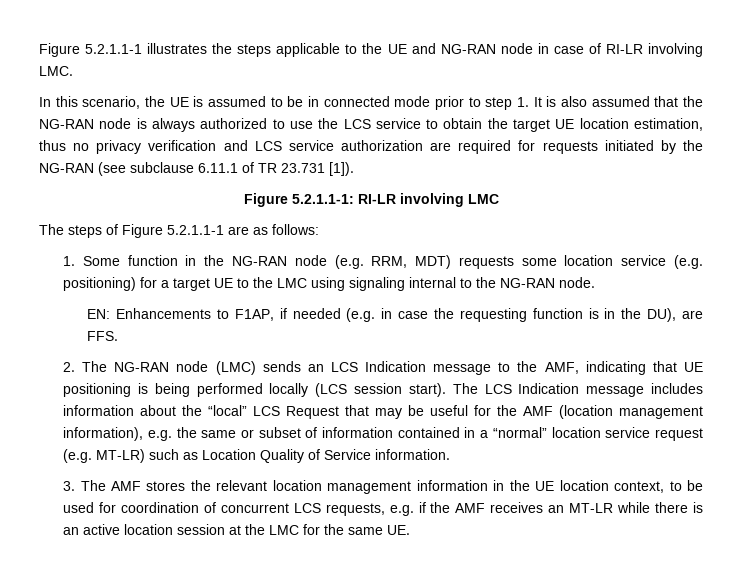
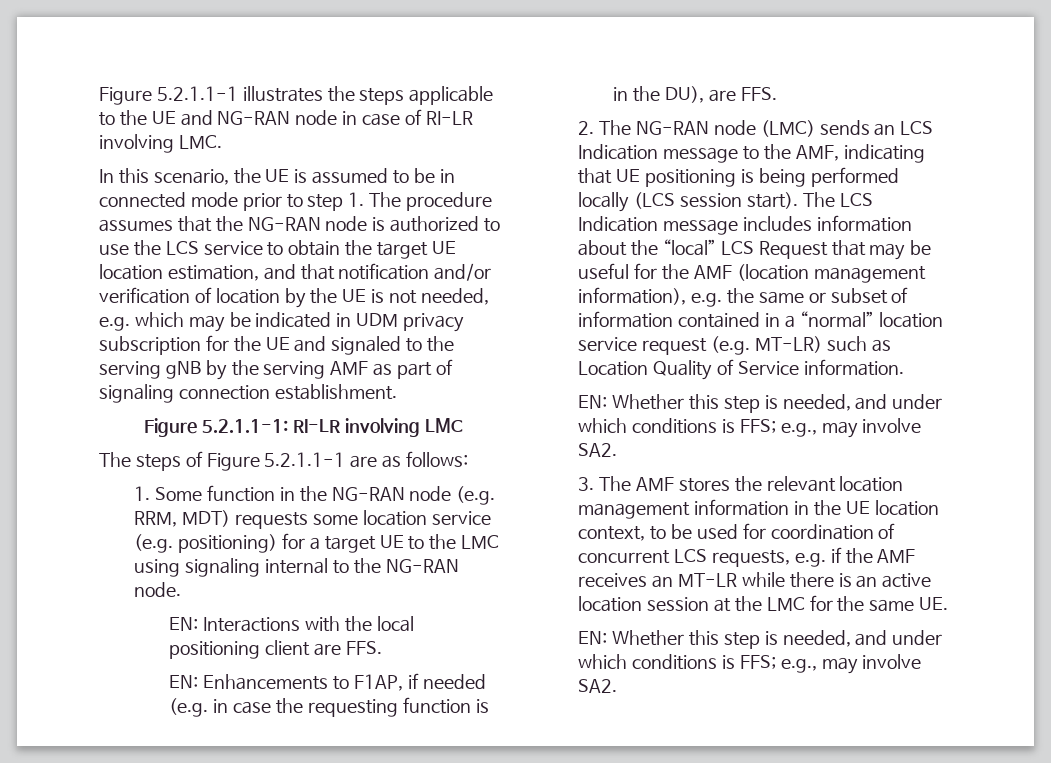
- In this scenario, the UE is assumed to be in connected mode prior to step 1. It is also assumed that the NG-RAN node is always authorized to use the LCS service to obtain the target UE location estimation, thus no privacy verification and LCS service authorization are required for requests initiated by the NG-RAN (see subclause 6.11.1 of TR 23.731 [1]).
+ In this scenario, the UE is assumed to be in connected mode prior to step 1. The procedure assumes that the NG-RAN node is authorized to use the LCS service to obtain the target UE location estimation, and that notification and/or verification of location by the UE is not needed, e.g. which may be indicated in UDM privacy subscription for the UE and signaled to the serving gNB by the serving AMF as part of signaling connection establishment.
+ EN: Interactions with the local positioning client are FFS.
  The LCS Indication message includes information about the “local” LCS Request that may be useful for the AMF (location management information), e.g. the same or subset of information contained in a “normal” location service request (e.g. MT-LR) such as Location Quality of Service information.
+ EN: Whether this step is needed, and under which conditions is FFS; e.g., may involve SA2.
  3. The AMF stores the relevant location management information in the UE location context, to be used for coordination of concurrent LCS requests, e.g. if the AMF receives an MT-LR while there is an active location session at the LMC for the same UE.
+ EN: Whether this step is needed, and under which conditions is FFS; e.g., may involve SA2.

